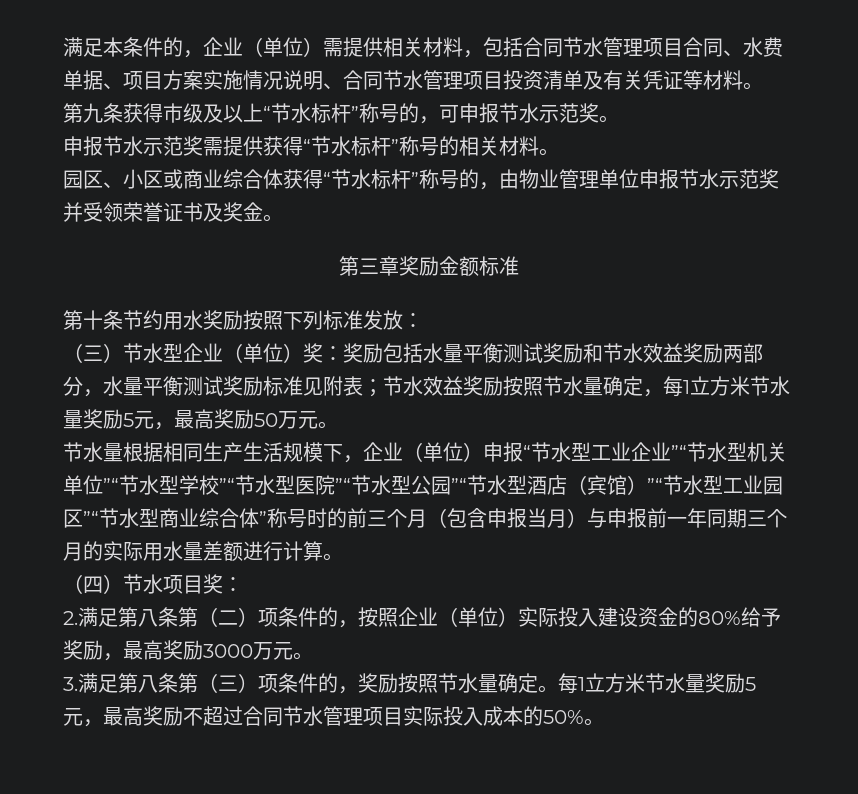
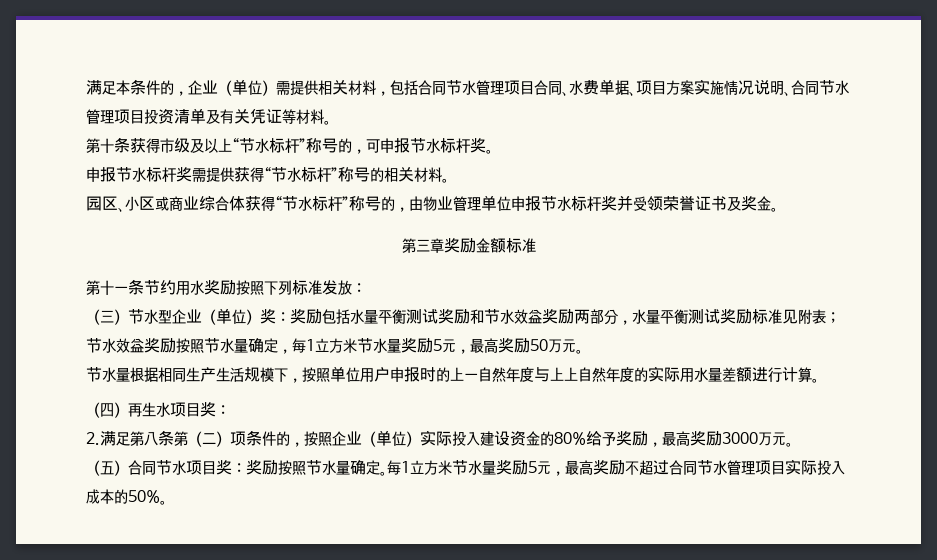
- 第九条获得市级及以上“节水标杆”称号的，可申报节水示范奖。
+ 第十条获得市级及以上“节水标杆”称号的，可申报节水标杆奖。
- 申报节水示范奖需提供获得“节水标杆”称号的相关材料。
+ 申报节水标杆奖需提供获得“节水标杆”称号的相关材料。
- 园区、小区或商业综合体获得“节水标杆”称号的，由物业管理单位申报节水示范奖并受领荣誉证书及奖金。
+ 园区、小区或商业综合体获得“节水标杆”称号的，由物业管理单位申报节水标杆奖并受领荣誉证书及奖金。
- 第十条节约用水奖励按照下列标准发放：
+ 第十一条节约用水奖励按照下列标准发放：
- 节水量根据相同生产生活规模下，企业（单位）申报“节水型工业企业”“节水型机关单位”“节水型学校”“节水型医院”“节水型公园”“节水型酒店（宾馆）”“节水型工业园区”“节水型商业综合体”称号时的前三个月（包含申报当月）与申报前一年同期三个月的实际用水量差额进行计算。
+ 节水量根据相同生产生活规模下，按照单位用户申报时的上一自然年度与上上自然年度的实际用水量差额进行计算。
- （四）节水项目奖：
+ （四）再生水项目奖：
- 3.满足第八条第（三）项条件的，奖励按照节水量确定。
+ （五）合同节水项目奖：奖励按照节水量确定。

